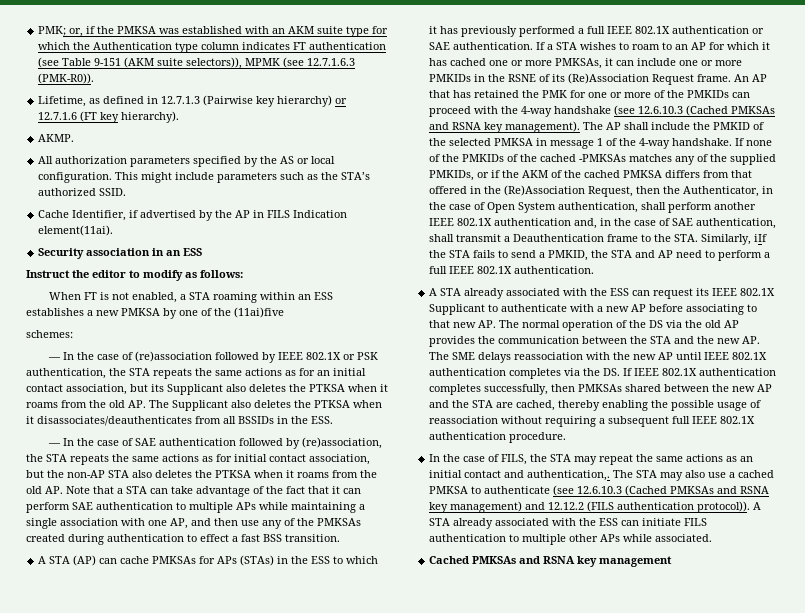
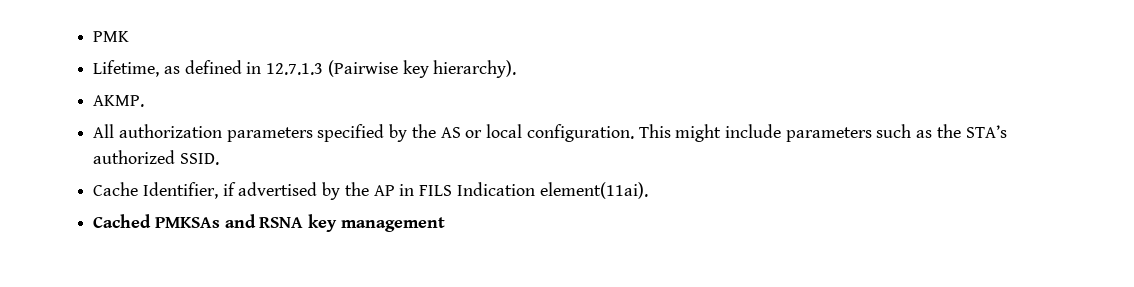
- PMK; or, if the PMKSA was established with an AKM suite type for which the Authentication type column indicates FT authentication (see Table 9-151 (AKM suite selectors)), MPMK (see 12.7.1.6.3 (PMK-R0)).
+ PMK
- Lifetime, as defined in 12.7.1.3 (Pairwise key hierarchy) or 12.7.1.6 (FT key hierarchy).
+ Lifetime, as defined in 12.7.1.3 (Pairwise key hierarchy).
- Security association in an ESS
- Instruct the editor to modify as follows:
- When FT is not enabled, a STA roaming within an ESS establishes a new PMKSA by one of the (11ai)five
- schemes:
- — In the case of (re)association followed by IEEE 802.1X or PSK authentication, the STA repeats the same actions as for an initial contact association, but its Supplicant also deletes the PTKSA when it roams from the old AP. The Supplicant also deletes the PTKSA when it disassociates/deauthenticates from all BSSIDs in the ESS.
- — In the case of SAE authentication followed by (re)association, the STA repeats the same actions as for initial contact association, but the non-AP STA also deletes the PTKSA when it roams from the old AP. Note that a STA can take advantage of the fact that it can perform SAE authentication to multiple APs while maintaining a single association with one AP, and then use any of the PMKSAs created during authentication to effect a fast BSS transition.
- A STA (AP) can cache PMKSAs for APs (STAs) in the ESS to which it has previously performed a full IEEE 802.1X authentication or SAE authentication. If a STA wishes to roam to an AP for which it has cached one or more PMKSAs, it can include one or more PMKIDs in the RSNE of its (Re)Association Request frame. An AP that has retained the PMK for one or more of the PMKIDs can proceed with the 4-way handshake (see 12.6.10.3 (Cached PMKSAs and RSNA key management). The AP shall include the PMKID of the selected PMKSA in message 1 of the 4-way handshake. If none of the PMKIDs of the cached -PMKSAs matches any of the supplied PMKIDs, or if the AKM of the cached PMKSA differs from that offered in the (Re)Association Request, then the Authenticator, in the case of Open System authentication, shall perform another IEEE 802.1X authentication and, in the case of SAE authentication, shall transmit a Deauthentication frame to the STA. Similarly, iIf the STA fails to send a PMKID, the STA and AP need to perform a full IEEE 802.1X authentication.
- A STA already associated with the ESS can request its IEEE 802.1X Supplicant to authenticate with a new AP before associating to that new AP. The normal operation of the DS via the old AP provides the communication between the STA and the new AP. The SME delays reassociation with the new AP until IEEE 802.1X authentication completes via the DS. If IEEE 802.1X authentication completes successfully, then PMKSAs shared between the new AP and the STA are cached, thereby enabling the possible usage of reassociation without requiring a subsequent full IEEE 802.1X authentication procedure.
- In the case of FILS, the STA may repeat the same actions as an initial contact and authentication,. The STA may also use a cached PMKSA to authenticate (see 12.6.10.3 (Cached PMKSAs and RSNA key management) and 12.12.2 (FILS authentication protocol)). A STA already associated with the ESS can initiate FILS authentication to multiple other APs while associated.

